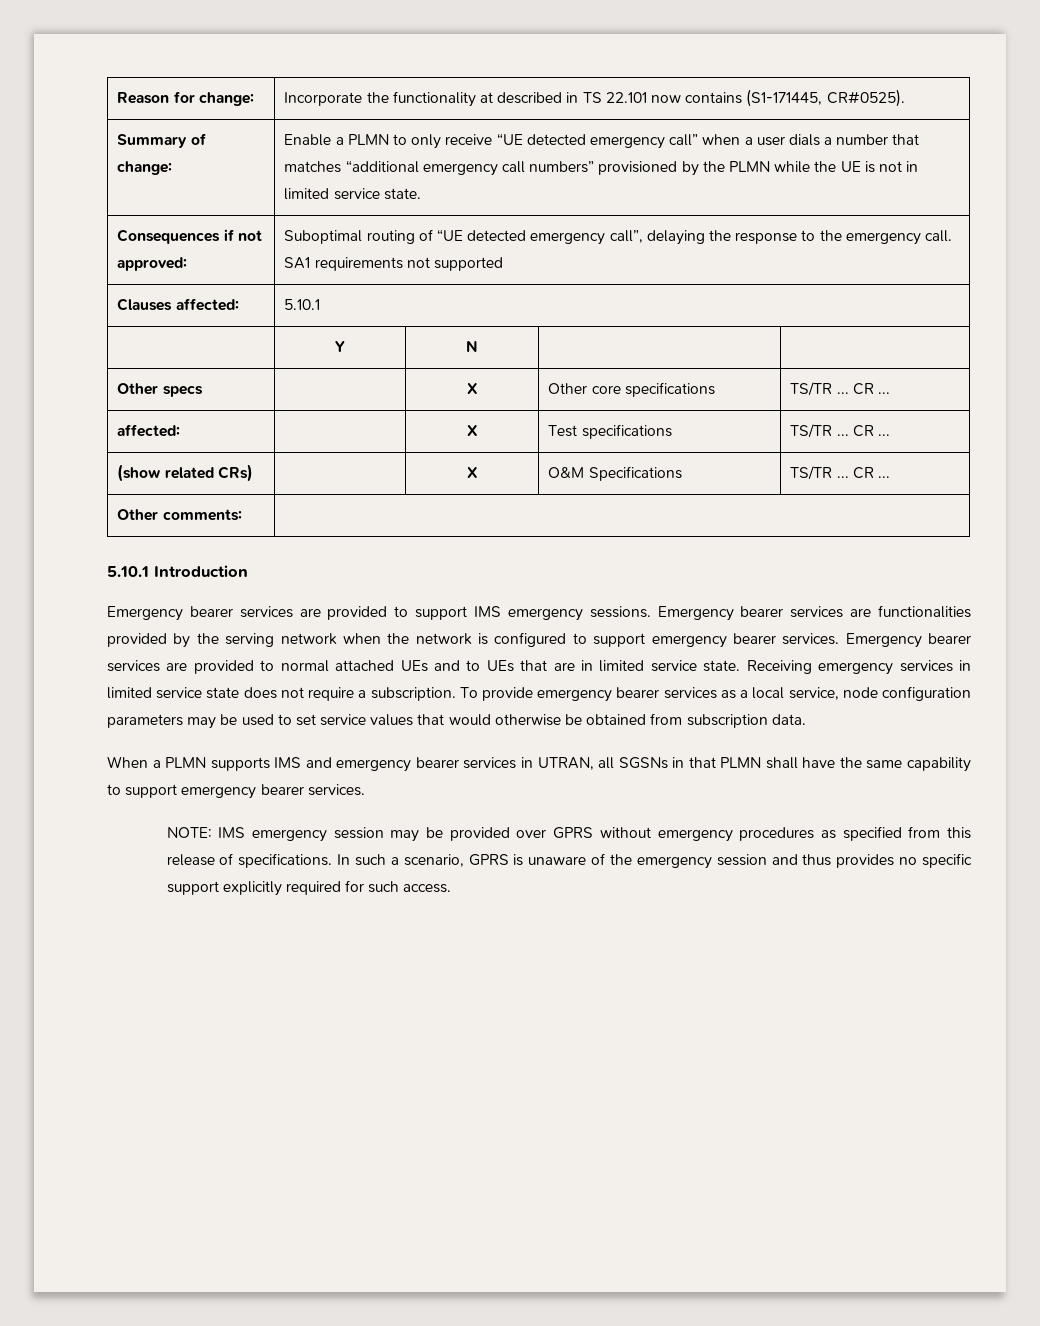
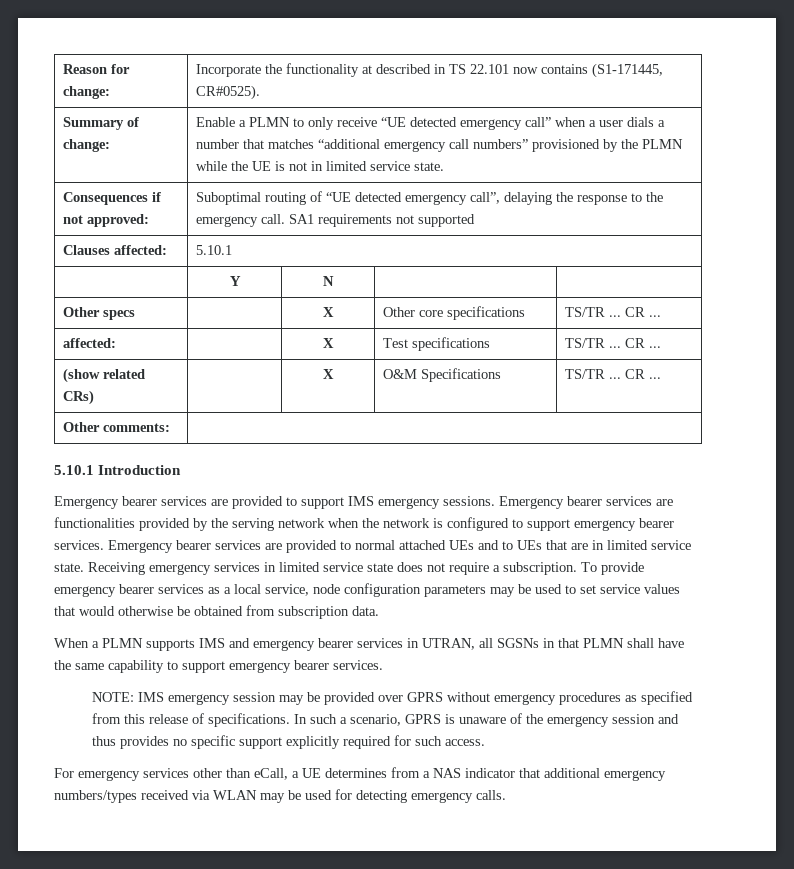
+ For emergency services other than eCall, a UE determines from a NAS indicator that additional emergency numbers/types received via WLAN may be used for detecting emergency calls.

